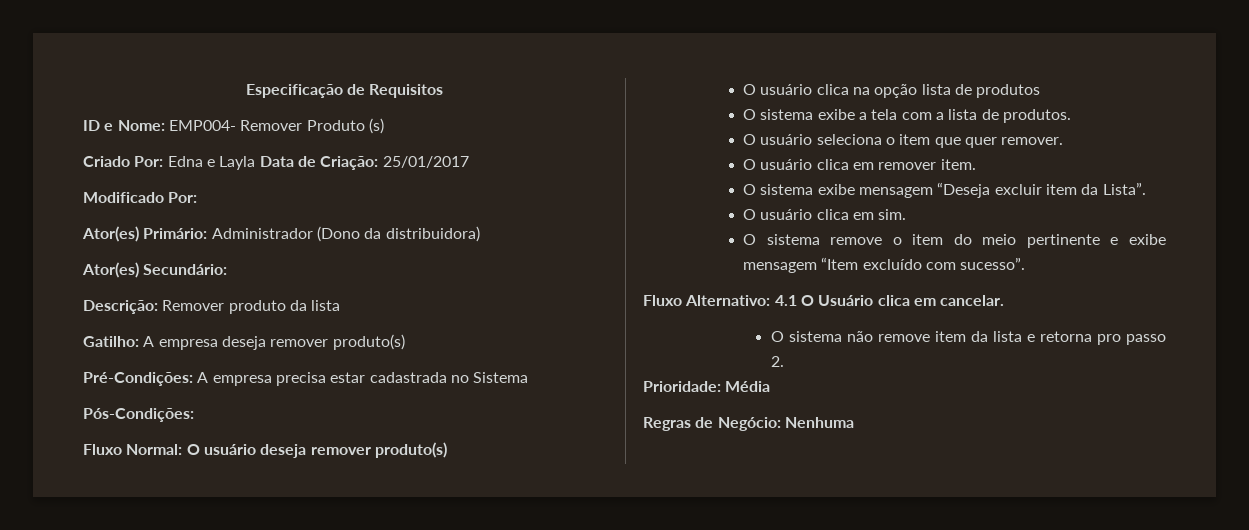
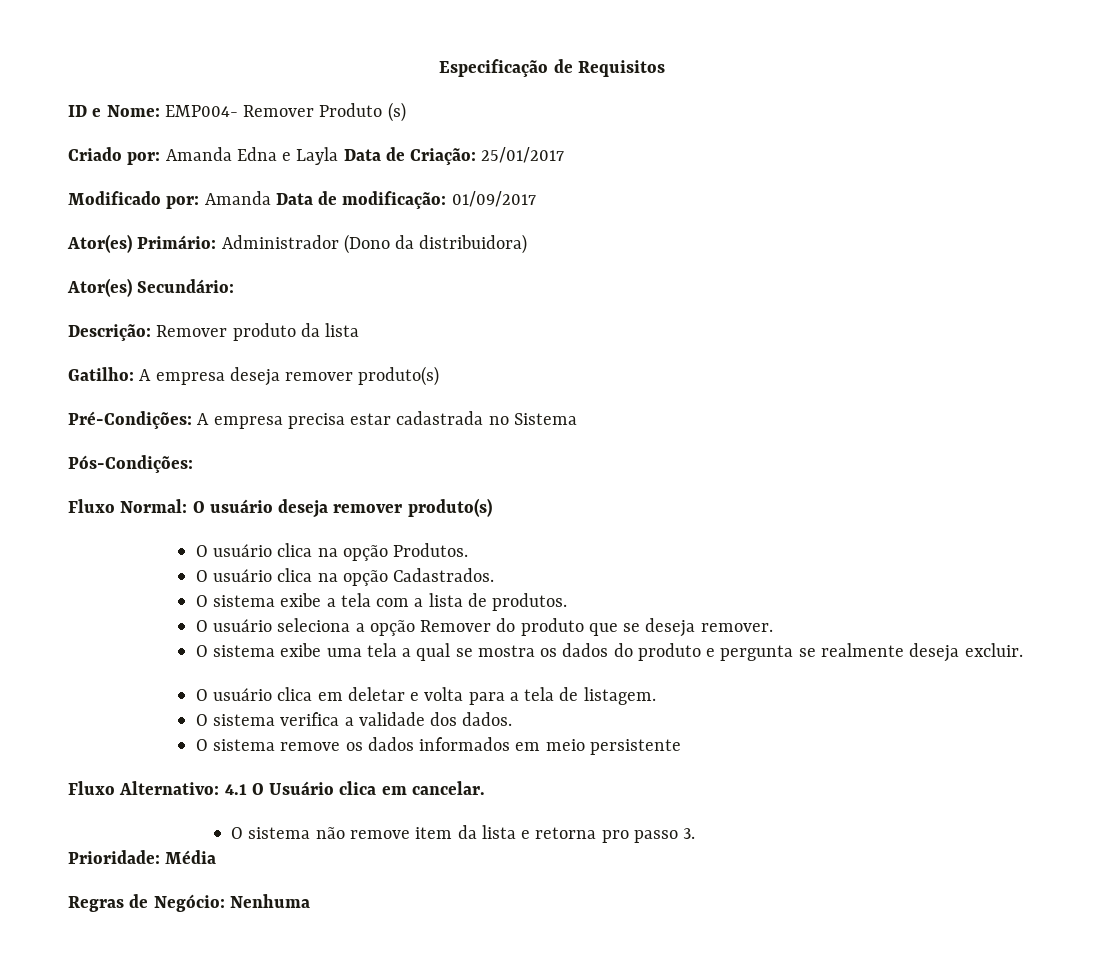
- Criado Por: Edna e Layla Data de Criação: 25/01/2017
+ Criado por: Amanda Edna e Layla Data de Criação: 25/01/2017
- Modificado Por:
+ Modificado por: Amanda Data de modificação: 01/09/2017
- O usuário clica na opção lista de produtos
+ O usuário clica na opção Produtos.
+ O usuário clica na opção Cadastrados.
- O usuário seleciona o item que quer remover.
- O usuário clica em remover item.
- O sistema exibe mensagem “Deseja excluir item da Lista”.
- O usuário clica em sim.
- O sistema remove o item do meio pertinente e exibe mensagem “Item excluído com sucesso”.
+ O usuário seleciona a opção Remover do produto que se deseja remover.
+ O sistema exibe uma tela a qual se mostra os dados do produto e pergunta se realmente deseja excluir.
+ O usuário clica em deletar e volta para a tela de listagem.
+ O sistema verifica a validade dos dados.
+ O sistema remove os dados informados em meio persistente
- O sistema não remove item da lista e retorna pro passo 2.
+ O sistema não remove item da lista e retorna pro passo 3.

